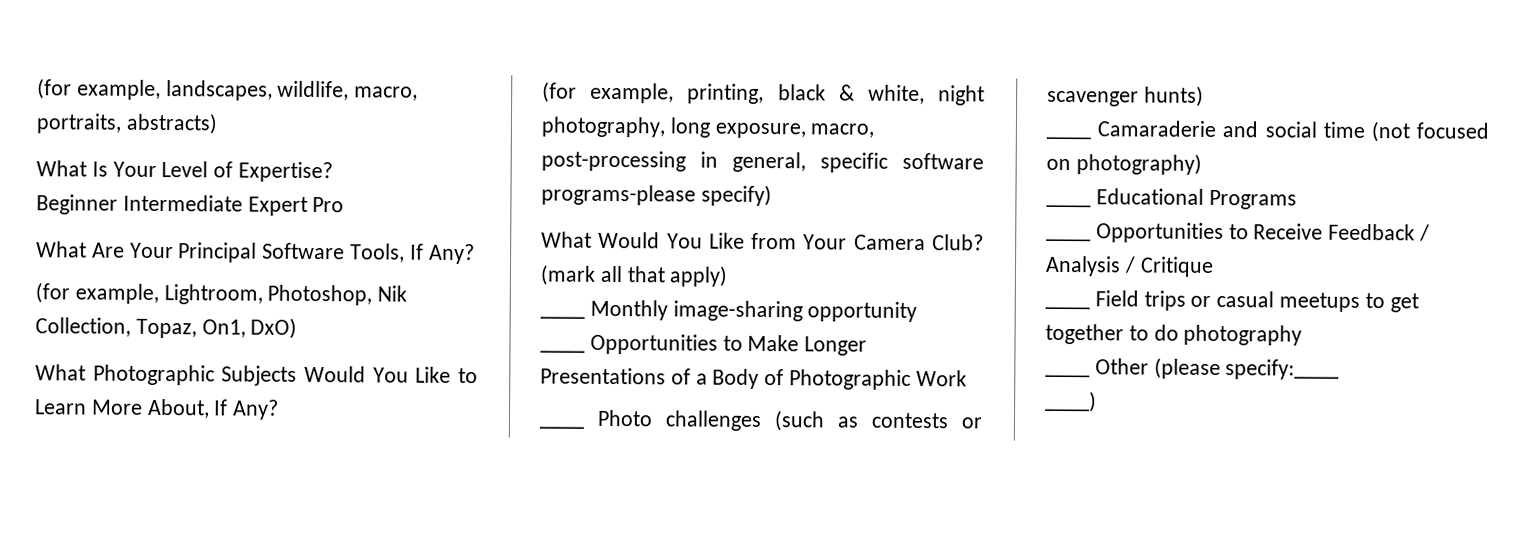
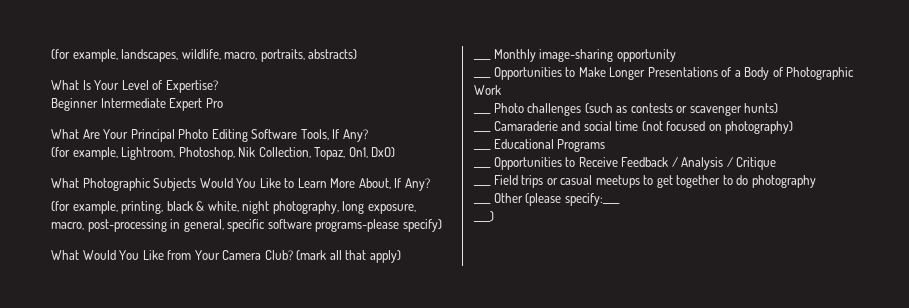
- What Are Your Principal Software Tools, If Any?
+ What Are Your Principal Photo Editing Software Tools, If Any?

